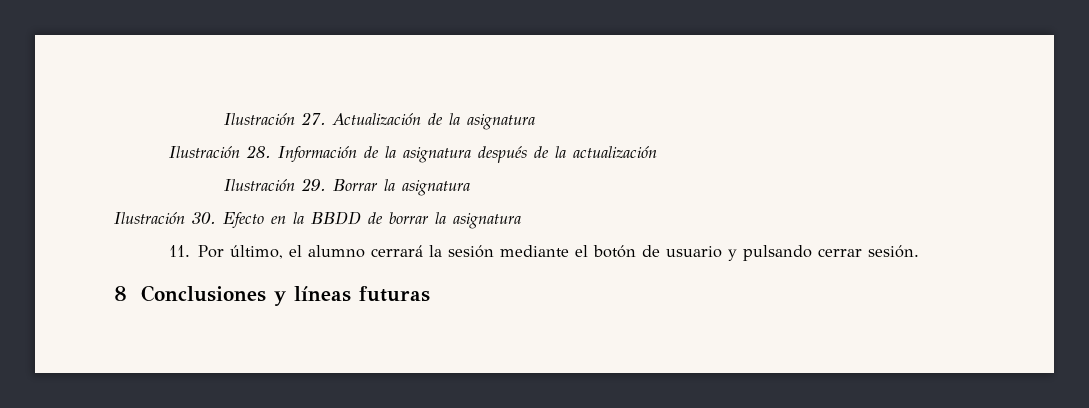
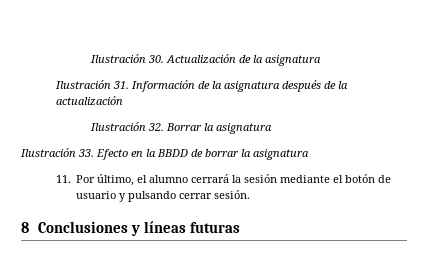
- Ilustración 27. Actualización de la asignatura
+ Ilustración 30. Actualización de la asignatura
- Ilustración 28. Información de la asignatura después de la actualización
+ Ilustración 31. Información de la asignatura después de la actualización
- Ilustración 29. Borrar la asignatura
+ Ilustración 32. Borrar la asignatura
- Ilustración 30. Efecto en la BBDD de borrar la asignatura
+ Ilustración 33. Efecto en la BBDD de borrar la asignatura

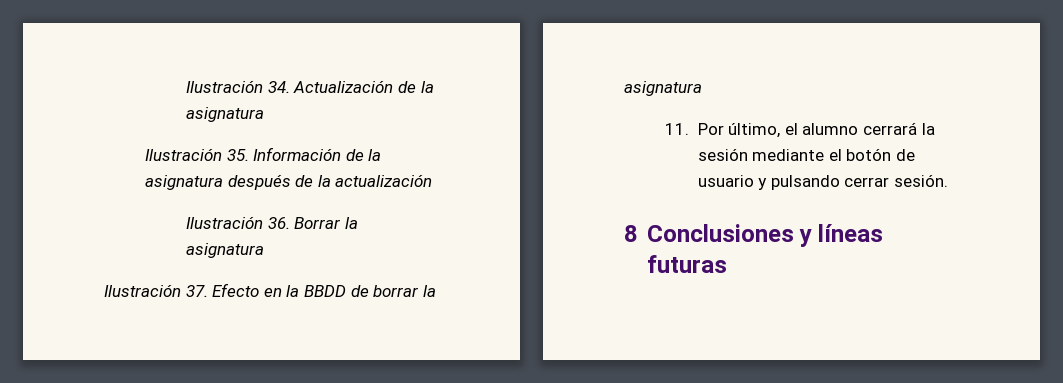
- Ilustración 30. Actualización de la asignatura
+ Ilustración 34. Actualización de la asignatura
- Ilustración 31. Información de la asignatura después de la actualización
+ Ilustración 35. Información de la asignatura después de la actualización
- Ilustración 32. Borrar la asignatura
+ Ilustración 36. Borrar la asignatura
- Ilustración 33. Efecto en la BBDD de borrar la asignatura
+ Ilustración 37. Efecto en la BBDD de borrar la asignatura

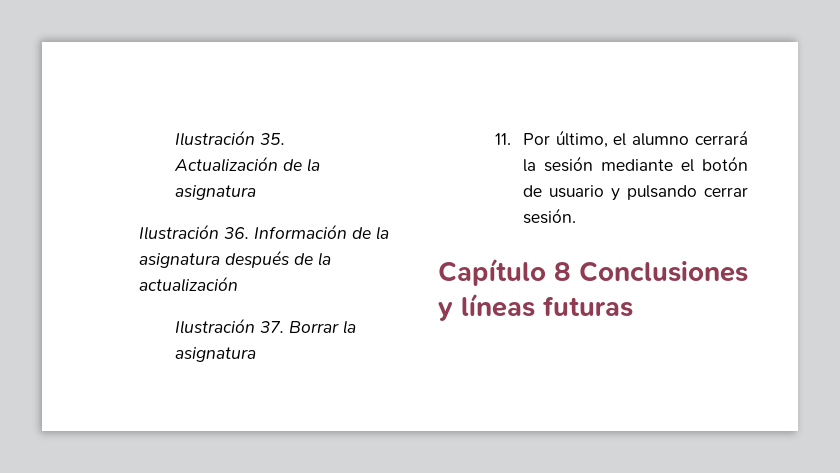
- Ilustración 34. Actualización de la asignatura
+ Ilustración 35. Actualización de la asignatura
- Ilustración 35. Información de la asignatura después de la actualización
+ Ilustración 36. Información de la asignatura después de la actualización
- Ilustración 36. Borrar la asignatura
+ Ilustración 37. Borrar la asignatura
- Ilustración 37. Efecto en la BBDD de borrar la asignatura
- 8 Conclusiones y líneas futuras
+ Capítulo 8 Conclusiones y líneas futuras

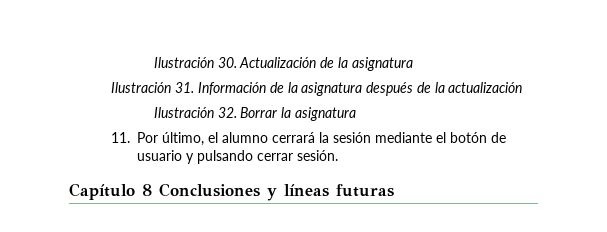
- Ilustración 35. Actualización de la asignatura
+ Ilustración 30. Actualización de la asignatura
- Ilustración 36. Información de la asignatura después de la actualización
+ Ilustración 31. Información de la asignatura después de la actualización
- Ilustración 37. Borrar la asignatura
+ Ilustración 32. Borrar la asignatura

